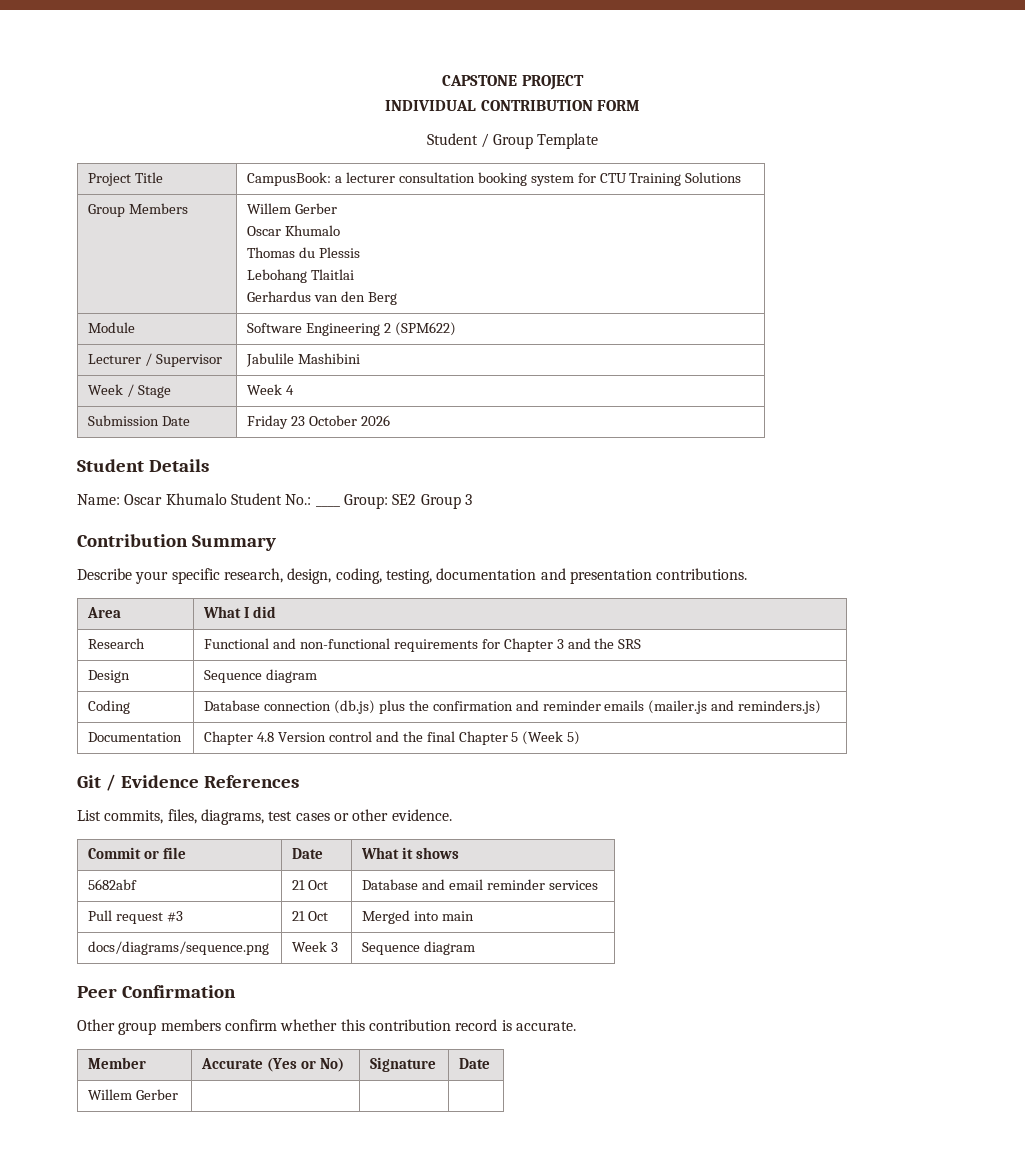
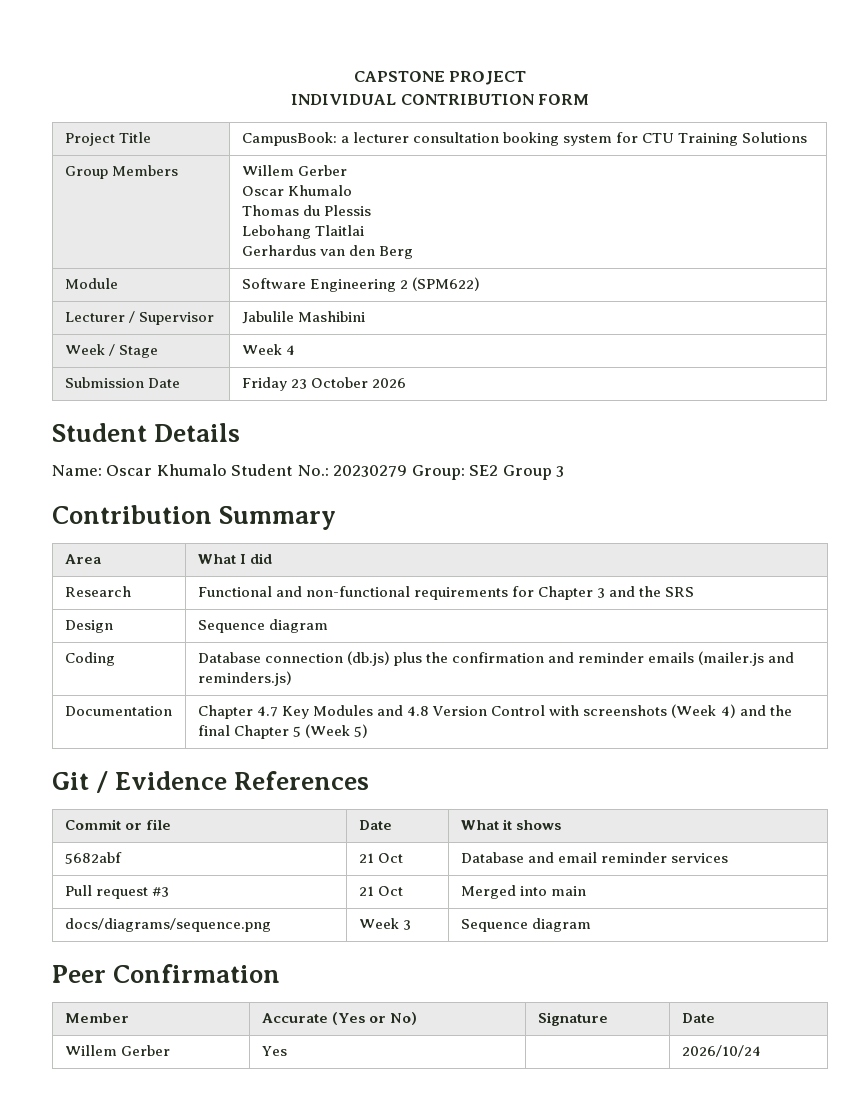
- Student / Group Template
- Name: Oscar Khumalo Student No.: ____ Group: SE2 Group 3
+ Name: Oscar Khumalo Student No.: 20230279 Group: SE2 Group 3
- Describe your specific research, design, coding, testing, documentation and presentation contributions.
- Documentation | Chapter 4.8 Version control and the final Chapter 5 (Week 5)
+ Documentation | Chapter 4.7 Key Modules and 4.8 Version Control with screenshots (Week 4) and the final Chapter 5 (Week 5)
- List commits, files, diagrams, test cases or other evidence.
- Other group members confirm whether this contribution record is accurate.
- Willem Gerber | | |
+ Willem Gerber | Yes | | 2026/10/24

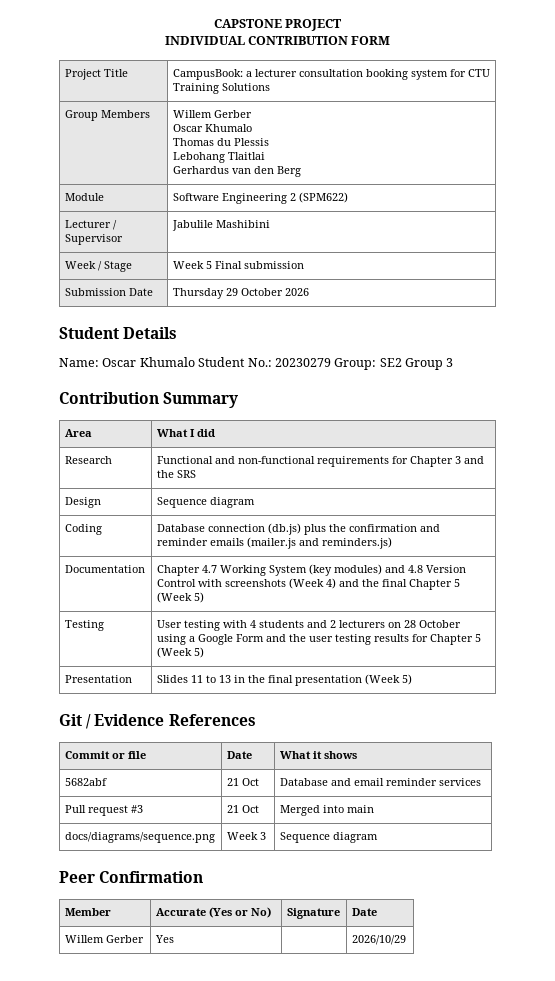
- Week / Stage | Week 4
+ Week / Stage | Week 5 Final submission
- Submission Date | Friday 23 October 2026
+ Submission Date | Thursday 29 October 2026
- Documentation | Chapter 4.7 Key Modules and 4.8 Version Control with screenshots (Week 4) and the final Chapter 5 (Week 5)
+ Documentation | Chapter 4.7 Working System (key modules) and 4.8 Version Control with screenshots (Week 4) and the final Chapter 5 (Week 5)
+ Testing | User testing with 4 students and 2 lecturers on 28 October using a Google Form and the user testing results for Chapter 5 (Week 5)
+ Presentation | Slides 11 to 13 in the final presentation (Week 5)
- Willem Gerber | Yes | | 2026/10/24
+ Willem Gerber | Yes | | 2026/10/29

